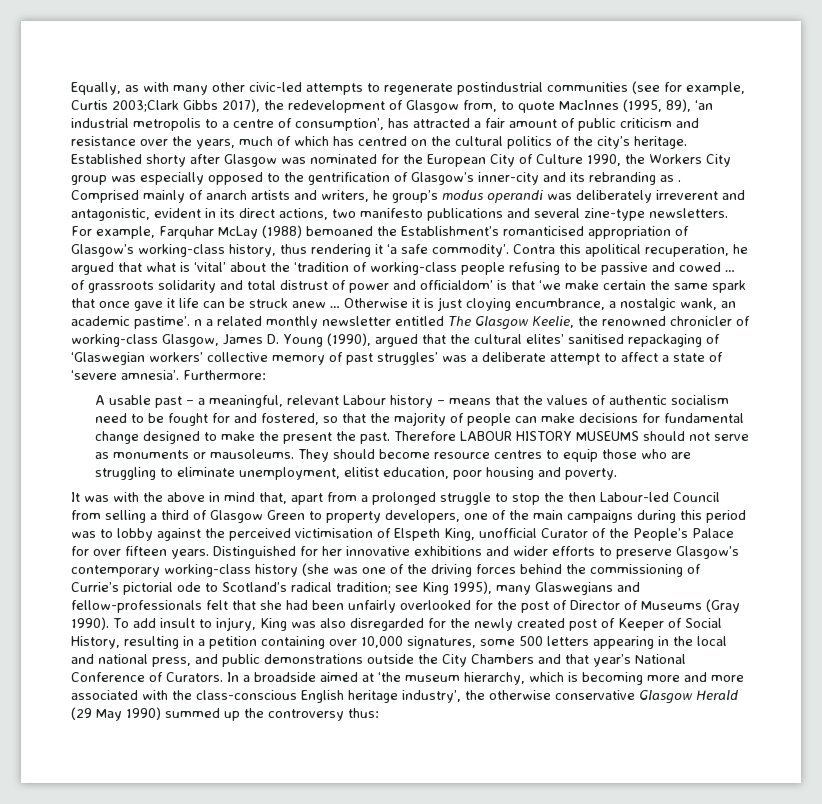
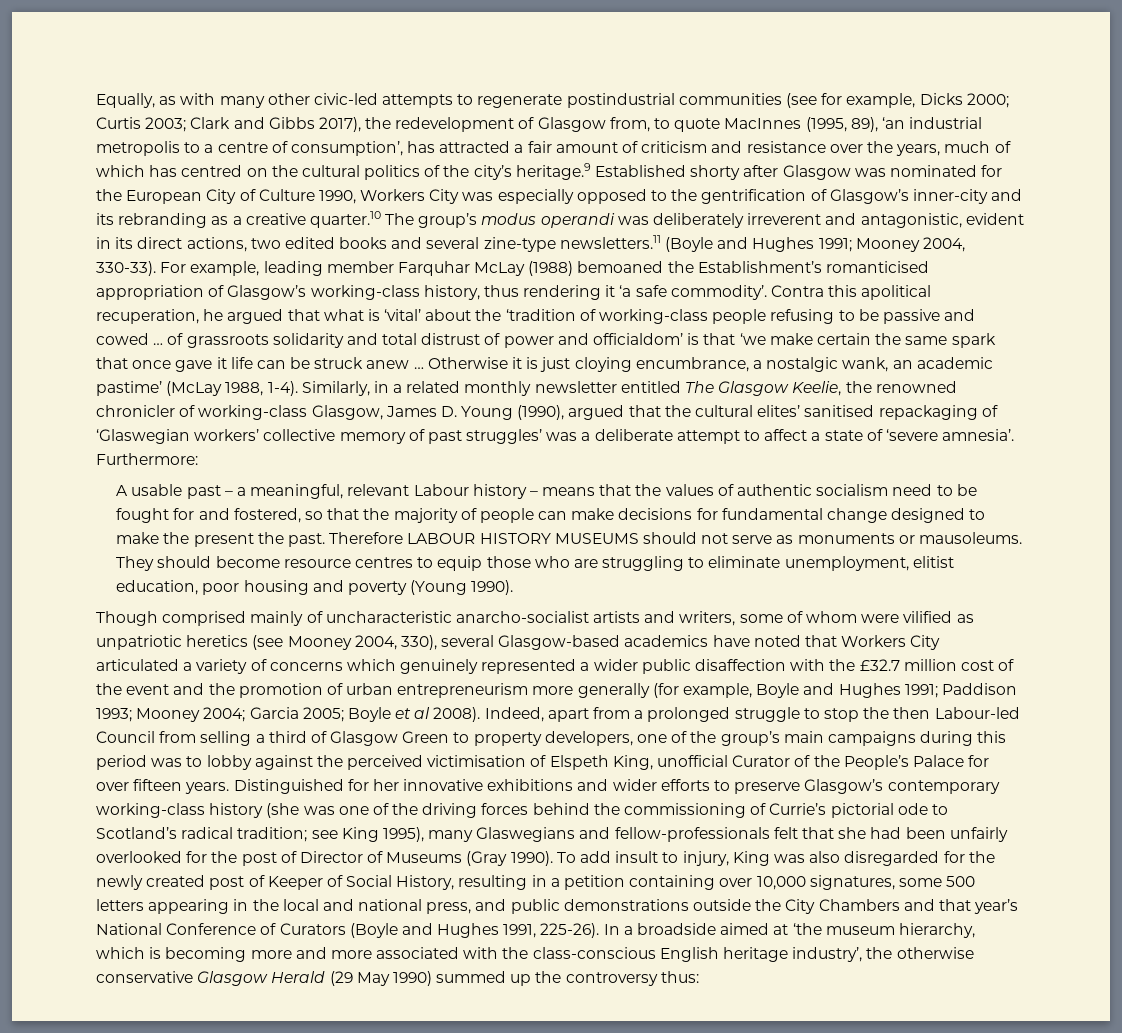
- Equally, as with many other civic-led attempts to regenerate postindustrial communities (see for example, Curtis 2003;Clark Gibbs 2017), the redevelopment of Glasgow from, to quote MacInnes (1995, 89), ‘an industrial metropolis to a centre of consumption’, has attracted a fair amount of public criticism and resistance over the years, much of which has centred on the cultural politics of the city’s heritage. Established shorty after Glasgow was nominated for the European City of Culture 1990, the Workers City group was especially opposed to the gentrification of Glasgow’s inner-city and its rebranding as . Comprised mainly of anarch artists and writers, he group’s modus operandi was deliberately irreverent and antagonistic, evident in its direct actions, two manifesto publications and several zine-type newsletters. For example, Farquhar McLay (1988) bemoaned the Establishment’s romanticised appropriation of Glasgow’s working-class history, thus rendering it ‘a safe commodity’.
+ Equally, as with many other civic-led attempts to regenerate postindustrial communities (see for example, Dicks 2000; Curtis 2003; Clark and Gibbs 2017), the redevelopment of Glasgow from, to quote MacInnes (1995, 89), ‘an industrial metropolis to a centre of consumption’, has attracted a fair amount of criticism and resistance over the years, much of which has centred on the cultural politics of the city’s heritage.9 Established shorty after Glasgow was nominated for the European City of Culture 1990, Workers City was especially opposed to the gentrification of Glasgow’s inner-city and its rebranding as a creative quarter.10 The group’s modus operandi was deliberately irreverent and antagonistic, evident in its direct actions, two edited books and several zine-type newsletters.11 (Boyle and Hughes 1991; Mooney 2004, 330-33). For example, leading member Farquhar McLay (1988) bemoaned the Establishment’s romanticised appropriation of Glasgow’s working-class history, thus rendering it ‘a safe commodity’.
- Otherwise it is just cloying encumbrance, a nostalgic wank, an academic pastime’. n a related monthly newsletter entitled The Glasgow Keelie, the renowned chronicler of working-class Glasgow, James D. Young (1990), argued that the cultural elites’ sanitised repackaging of ‘Glaswegian workers’ collective memory of past struggles’ was a deliberate attempt to affect a state of ‘severe amnesia’.
+ Otherwise it is just cloying encumbrance, a nostalgic wank, an academic pastime’ (McLay 1988, 1-4). Similarly, in a related monthly newsletter entitled The Glasgow Keelie, the renowned chronicler of working-class Glasgow, James D. Young (1990), argued that the cultural elites’ sanitised repackaging of ‘Glaswegian workers’ collective memory of past struggles’ was a deliberate attempt to affect a state of ‘severe amnesia’.
- They should become resource centres to equip those who are struggling to eliminate unemployment, elitist education, poor housing and poverty.
- It was with the above in mind that, apart from a prolonged struggle to stop the then Labour-led Council from selling a third of Glasgow Green to property developers, one of the main campaigns during this period was to lobby against the perceived victimisation of Elspeth King, unofficial Curator of the People’s Palace for over fifteen years.
+ They should become resource centres to equip those who are struggling to eliminate unemployment, elitist education, poor housing and poverty (Young 1990).
+ Though comprised mainly of uncharacteristic anarcho-socialist artists and writers, some of whom were vilified as unpatriotic heretics (see Mooney 2004, 330), several Glasgow-based academics have noted that Workers City articulated a variety of concerns which genuinely represented a wider public disaffection with the £32.7 million cost of the event and the promotion of urban entrepreneurism more generally (for example, Boyle and Hughes 1991; Paddison 1993; Mooney 2004; Garcia 2005; Boyle et al 2008). Indeed, apart from a prolonged struggle to stop the then Labour-led Council from selling a third of Glasgow Green to property developers, one of the group’s main campaigns during this period was to lobby against the perceived victimisation of Elspeth King, unofficial Curator of the People’s Palace for over fifteen years.
- To add insult to injury, King was also disregarded for the newly created post of Keeper of Social History, resulting in a petition containing over 10,000 signatures, some 500 letters appearing in the local and national press, and public demonstrations outside the City Chambers and that year’s National Conference of Curators.
+ To add insult to injury, King was also disregarded for the newly created post of Keeper of Social History, resulting in a petition containing over 10,000 signatures, some 500 letters appearing in the local and national press, and public demonstrations outside the City Chambers and that year’s National Conference of Curators (Boyle and Hughes 1991, 225-26).

